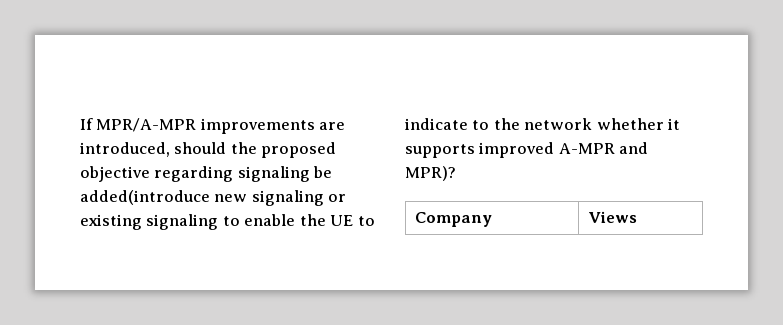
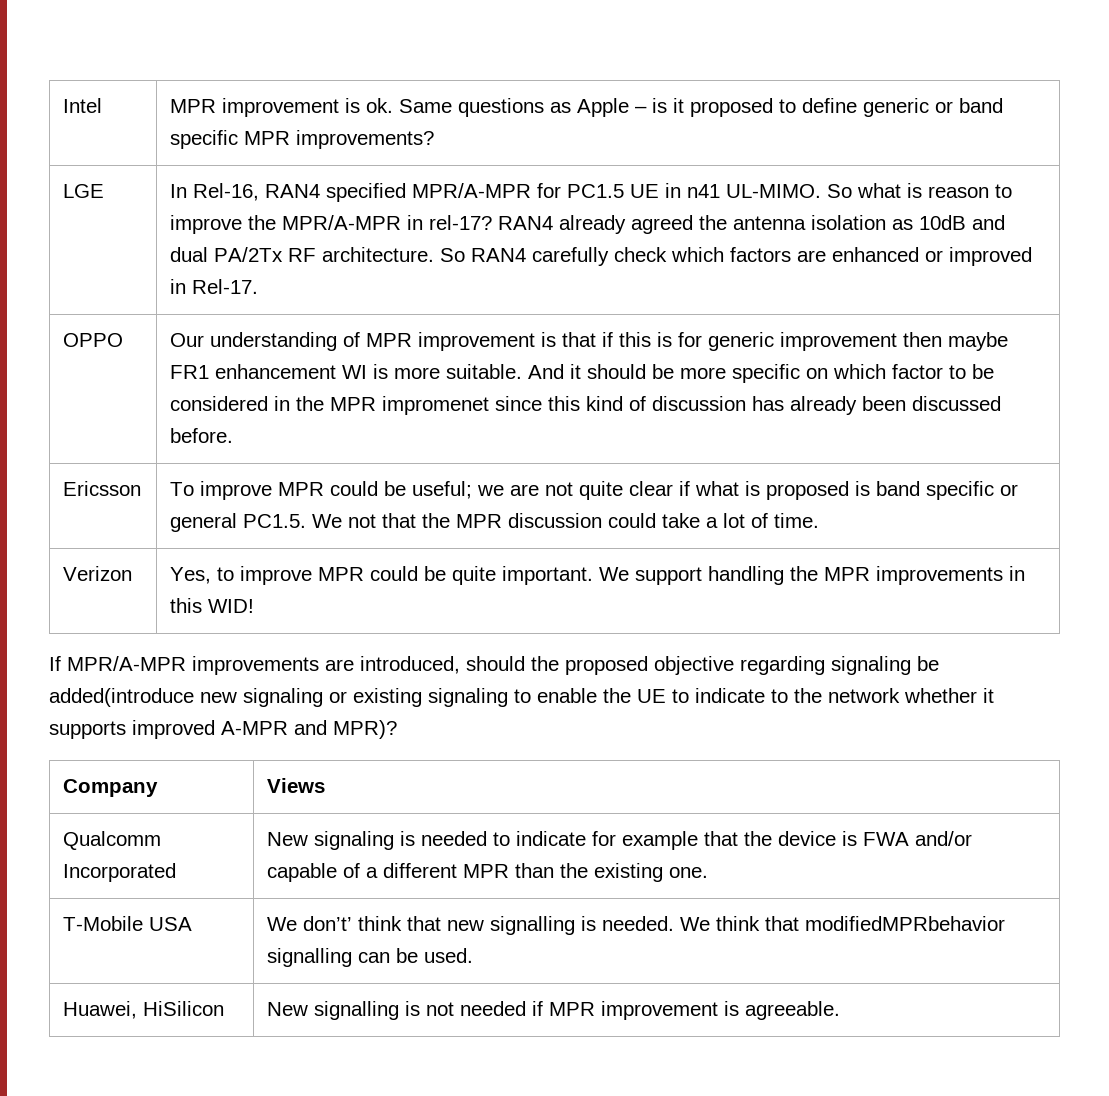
+ Intel | MPR improvement is ok. Same questions as Apple – is it proposed to define generic or band specific MPR improvements?
+ LGE | In Rel-16, RAN4 specified MPR/A-MPR for PC1.5 UE in n41 UL-MIMO. So what is reason to improve the MPR/A-MPR in rel-17? RAN4 already agreed the antenna isolation as 10dB and dual PA/2Tx RF architecture. So RAN4 carefully check which factors are enhanced or improved in Rel-17.
+ OPPO | Our understanding of MPR improvement is that if this is for generic improvement then maybe FR1 enhancement WI is more suitable. And it should be more specific on which factor to be considered in the MPR impromenet since this kind of discussion has already been discussed before.
+ Ericsson | To improve MPR could be useful; we are not quite clear if what is proposed is band specific or general PC1.5. We not that the MPR discussion could take a lot of time.
+ Verizon | Yes, to improve MPR could be quite important. We support handling the MPR improvements in this WID!
+ Qualcomm Incorporated | New signaling is needed to indicate for example that the device is FWA and/or capable of a different MPR than the existing one.
+ T-Mobile USA | We don’t’ think that new signalling is needed. We think that modifiedMPRbehavior signalling can be used.
+ Huawei, HiSilicon | New signalling is not needed if MPR improvement is agreeable.

